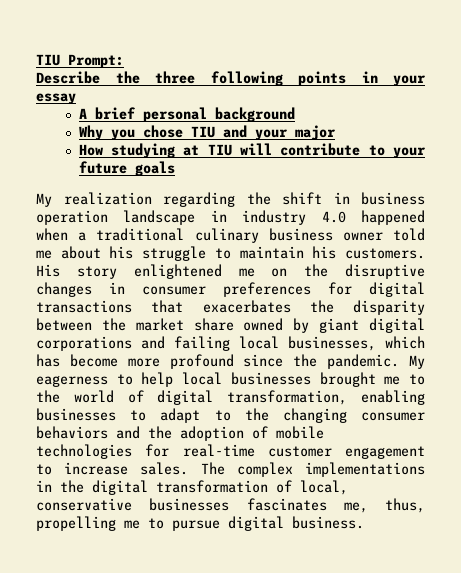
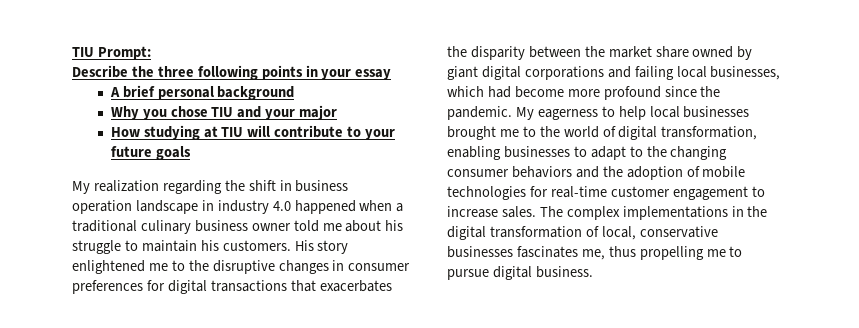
- His story enlightened me on the disruptive changes in consumer preferences for digital transactions that exacerbates the disparity between the market share owned by giant digital corporations and failing local businesses, which has become more profound since the pandemic.
+ His story enlightened me to the disruptive changes in consumer preferences for digital transactions that exacerbates the disparity between the market share owned by giant digital corporations and failing local businesses, which had become more profound since the pandemic.
- The complex implementations in the digital transformation of local, conservative businesses fascinates me, thus, propelling me to pursue digital business.
+ The complex implementations in the digital transformation of local, conservative businesses fascinates me, thus propelling me to pursue digital business.

